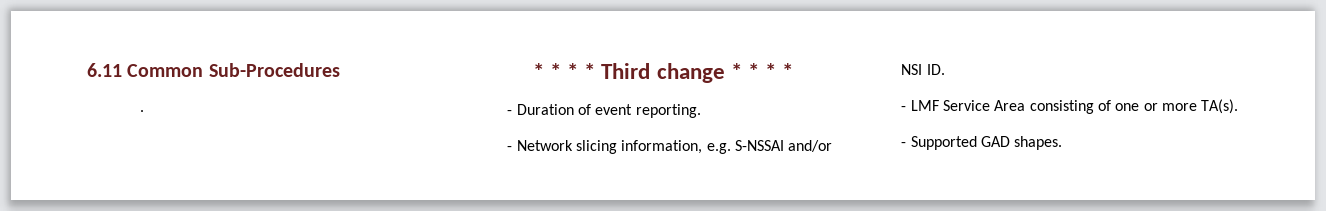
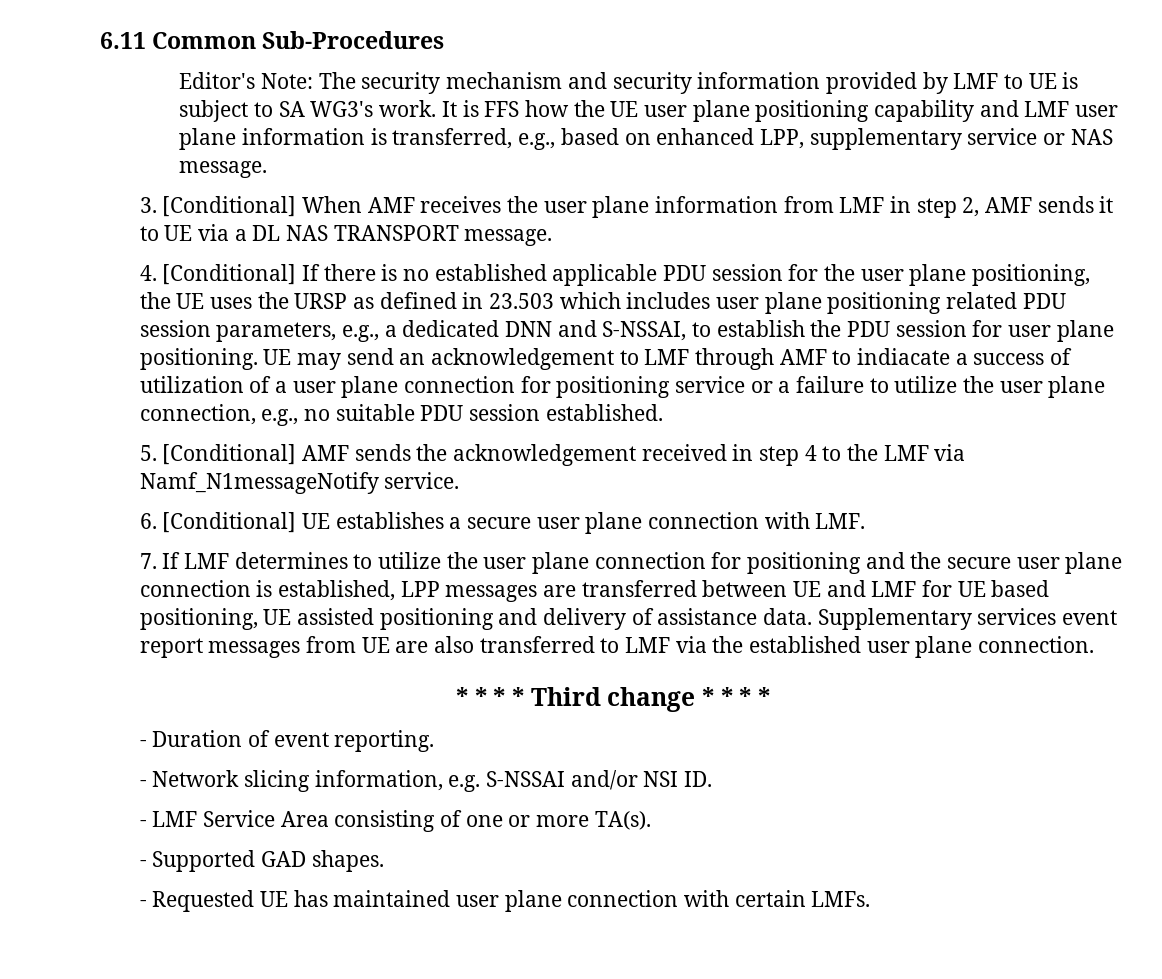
- .
+ Editor's Note: The security mechanism and security information provided by LMF to UE is subject to SA WG3's work. It is FFS how the UE user plane positioning capability and LMF user plane information is transferred, e.g., based on enhanced LPP, supplementary service or NAS message.
+ 3. [Conditional] When AMF receives the user plane information from LMF in step 2, AMF sends it to UE via a DL NAS TRANSPORT message.
+ 4. [Conditional] If there is no established applicable PDU session for the user plane positioning, the UE uses the URSP as defined in 23.503 which includes user plane positioning related PDU session parameters, e.g., a dedicated DNN and S-NSSAI, to establish the PDU session for user plane positioning. UE may send an acknowledgement to LMF through AMF to indiacate a success of utilization of a user plane connection for positioning service or a failure to utilize the user plane connection, e.g., no suitable PDU session established.
+ 5. [Conditional] AMF sends the acknowledgement received in step 4 to the LMF via Namf_N1messageNotify service.
+ 6. [Conditional] UE establishes a secure user plane connection with LMF.
+ 7. If LMF determines to utilize the user plane connection for positioning and the secure user plane connection is established, LPP messages are transferred between UE and LMF for UE based positioning, UE assisted positioning and delivery of assistance data. Supplementary services event report messages from UE are also transferred to LMF via the established user plane connection.
+ - Requested UE has maintained user plane connection with certain LMFs.

